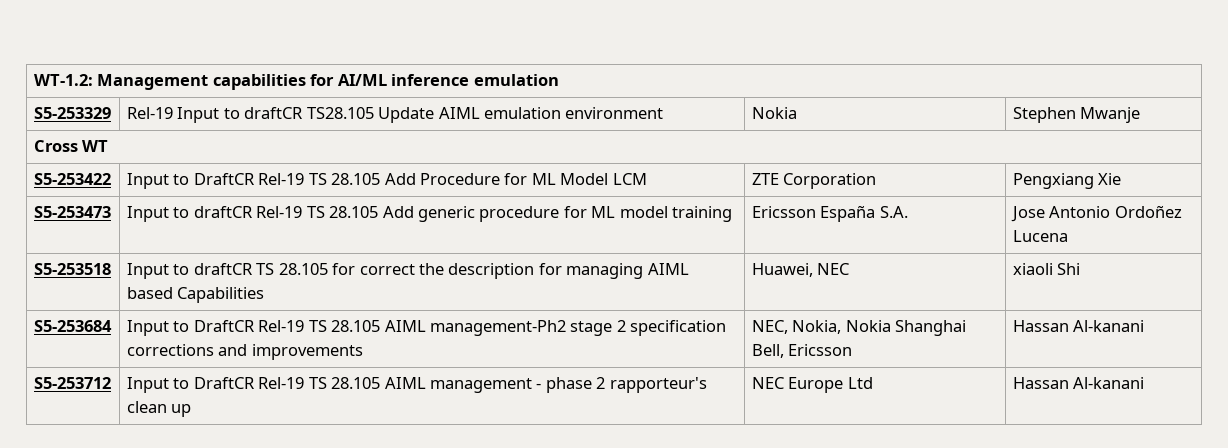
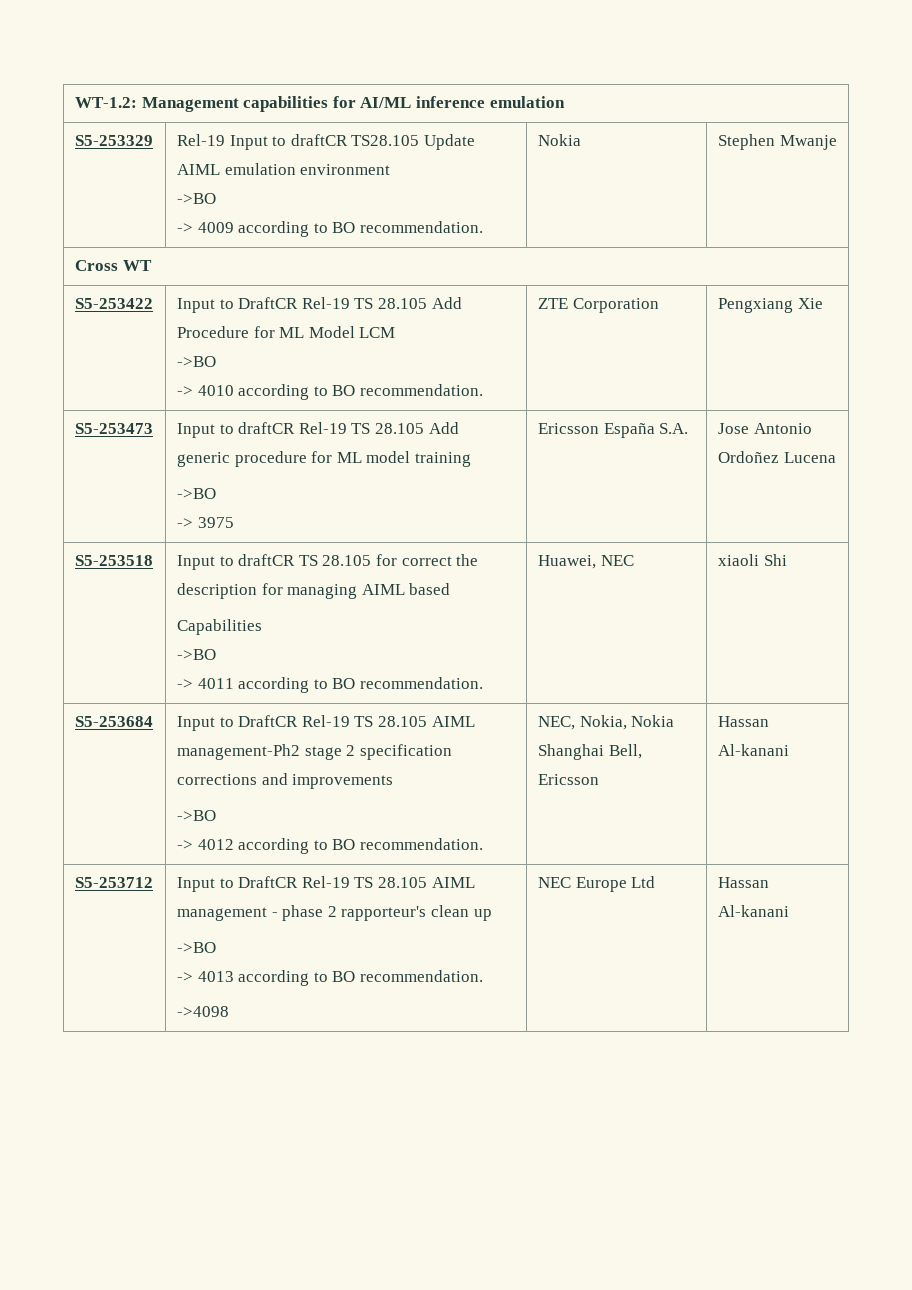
- S5-253329 | Rel-19 Input to draftCR TS28.105 Update AIML emulation environment | Nokia | Stephen Mwanje
+ S5-253329 | Rel-19 Input to draftCR TS28.105 Update AIML emulation environment
+ ->BO
+ -> 4009 according to BO recommendation. | Nokia | Stephen Mwanje
- S5-253422 | Input to DraftCR Rel-19 TS 28.105 Add Procedure for ML Model LCM | ZTE Corporation | Pengxiang Xie
+ S5-253422 | Input to DraftCR Rel-19 TS 28.105 Add Procedure for ML Model LCM
+ ->BO
+ -> 4010 according to BO recommendation. | ZTE Corporation | Pengxiang Xie
- S5-253473 | Input to draftCR Rel-19 TS 28.105 Add generic procedure for ML model training | Ericsson España S.A. | Jose Antonio Ordoñez Lucena
+ S5-253473 | Input to draftCR Rel-19 TS 28.105 Add generic procedure for ML model training
+ ->BO
+ -> 3975 | Ericsson España S.A. | Jose Antonio Ordoñez Lucena
- S5-253518 | Input to draftCR TS 28.105 for correct the description for managing AIML based Capabilities | Huawei, NEC | xiaoli Shi
+ S5-253518 | Input to draftCR TS 28.105 for correct the description for managing AIML based
+ Capabilities
+ ->BO
+ -> 4011 according to BO recommendation. | Huawei, NEC | xiaoli Shi
- S5-253684 | Input to DraftCR Rel-19 TS 28.105 AIML management-Ph2 stage 2 specification corrections and improvements | NEC, Nokia, Nokia Shanghai Bell, Ericsson | Hassan Al-kanani
+ S5-253684 | Input to DraftCR Rel-19 TS 28.105 AIML management-Ph2 stage 2 specification corrections and improvements
+ ->BO
+ -> 4012 according to BO recommendation. | NEC, Nokia, Nokia Shanghai Bell, Ericsson | Hassan Al-kanani
- S5-253712 | Input to DraftCR Rel-19 TS 28.105 AIML management - phase 2 rapporteur's clean up | NEC Europe Ltd | Hassan Al-kanani
+ S5-253712 | Input to DraftCR Rel-19 TS 28.105 AIML management - phase 2 rapporteur's clean up
+ ->BO
+ -> 4013 according to BO recommendation.
+ ->4098 | NEC Europe Ltd | Hassan Al-kanani

